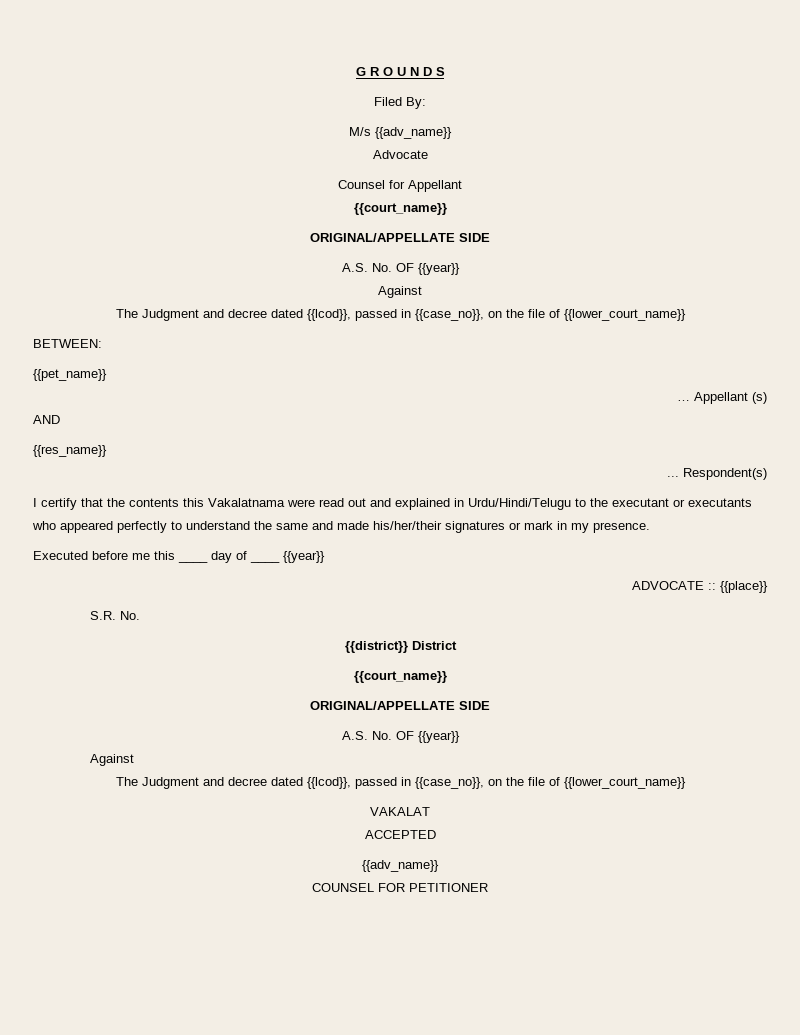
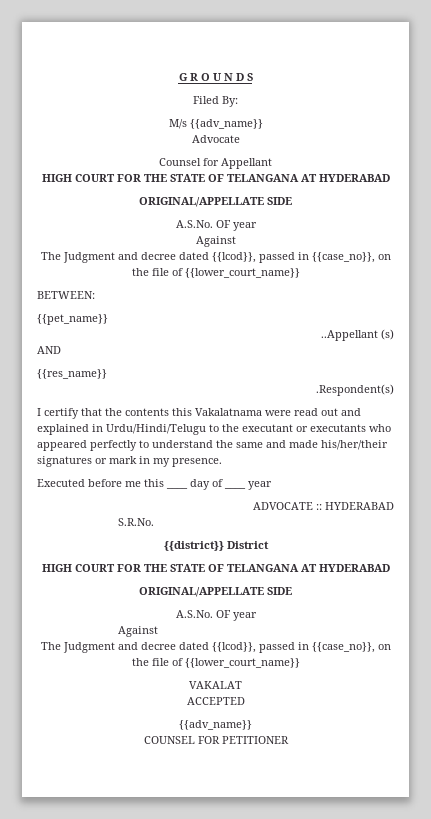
  Counsel for Appellant
- {{court_name}}
+ HIGH COURT FOR THE STATE OF TELANGANA AT HYDERABAD
  ORIGINAL/APPELLATE SIDE
- A.S. No. OF {{year}}
+ A.S.No. OF year
- … Appellant (s)
+ ..Appellant (s)
- ... Respondent(s)
+ .Respondent(s)
- Executed before me this ____ day of ____ {{year}}
+ Executed before me this ____ day of ____ year
- ADVOCATE :: {{place}}
- S.R. No.
+ ADVOCATE :: HYDERABAD
+ S.R.No.
  {{district}} District
- {{court_name}}
+ HIGH COURT FOR THE STATE OF TELANGANA AT HYDERABAD
  ORIGINAL/APPELLATE SIDE
- A.S. No. OF {{year}}
+ A.S.No. OF year

